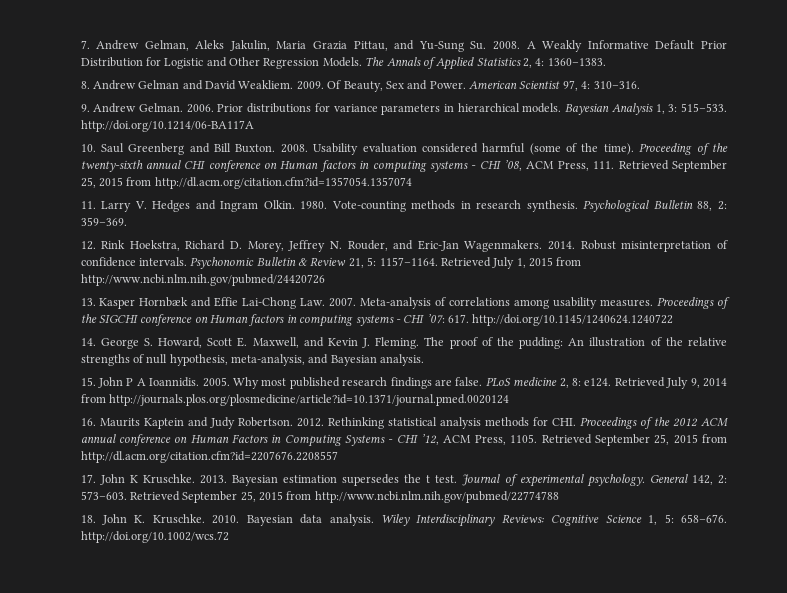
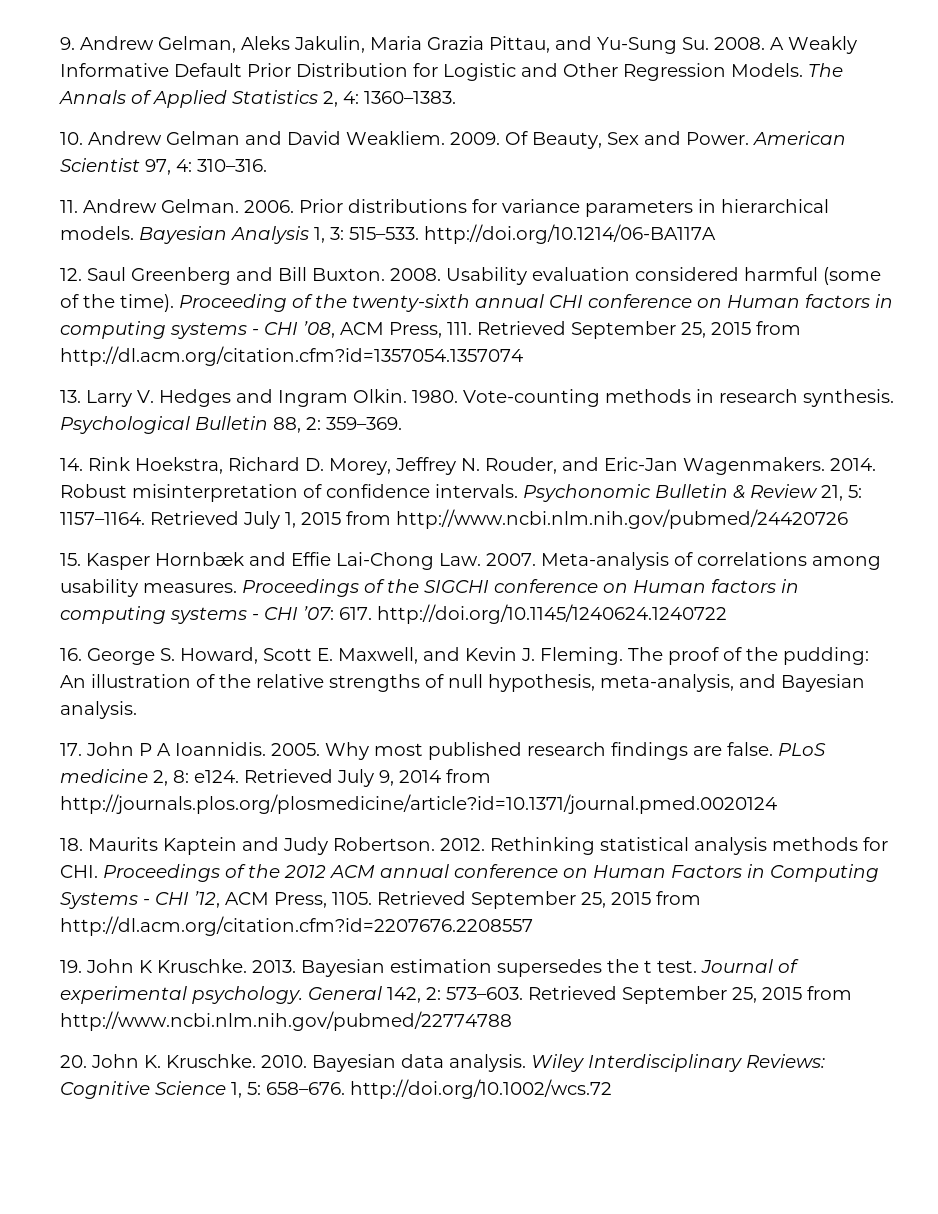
- 7. Andrew Gelman, Aleks Jakulin, Maria Grazia Pittau, and Yu-Sung Su. 2008.
+ 9. Andrew Gelman, Aleks Jakulin, Maria Grazia Pittau, and Yu-Sung Su. 2008.
- 8. Andrew Gelman and David Weakliem.
+ 10. Andrew Gelman and David Weakliem.
- 9. Andrew Gelman.
+ 11. Andrew Gelman.
- 10. Saul Greenberg and Bill Buxton.
+ 12. Saul Greenberg and Bill Buxton.
- 11. Larry V. Hedges and Ingram Olkin.
+ 13. Larry V. Hedges and Ingram Olkin.
- 12. Rink Hoekstra, Richard D. Morey, Jeffrey N. Rouder, and Eric-Jan Wagenmakers.
+ 14. Rink Hoekstra, Richard D. Morey, Jeffrey N. Rouder, and Eric-Jan Wagenmakers.
- 13. Kasper Hornbæk and Effie Lai-Chong Law. 2007.
+ 15. Kasper Hornbæk and Effie Lai-Chong Law. 2007.
- 14. George S. Howard, Scott E. Maxwell, and Kevin J. Fleming.
+ 16. George S. Howard, Scott E. Maxwell, and Kevin J. Fleming.
- 15. John P A Ioannidis.
+ 17. John P A Ioannidis.
- 16. Maurits Kaptein and Judy Robertson.
+ 18. Maurits Kaptein and Judy Robertson.
- 17. John K Kruschke.
+ 19. John K Kruschke.
- 18. John K. Kruschke.
+ 20. John K. Kruschke.

